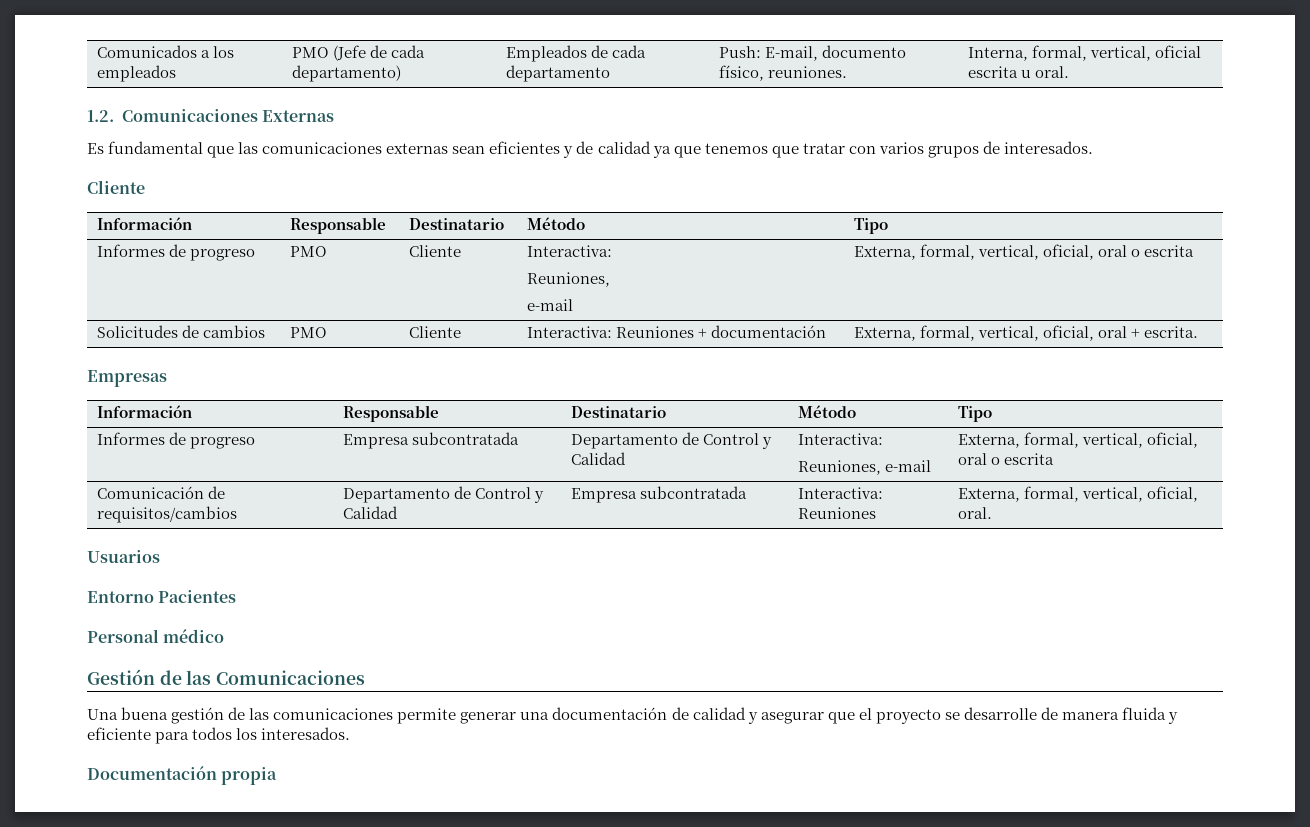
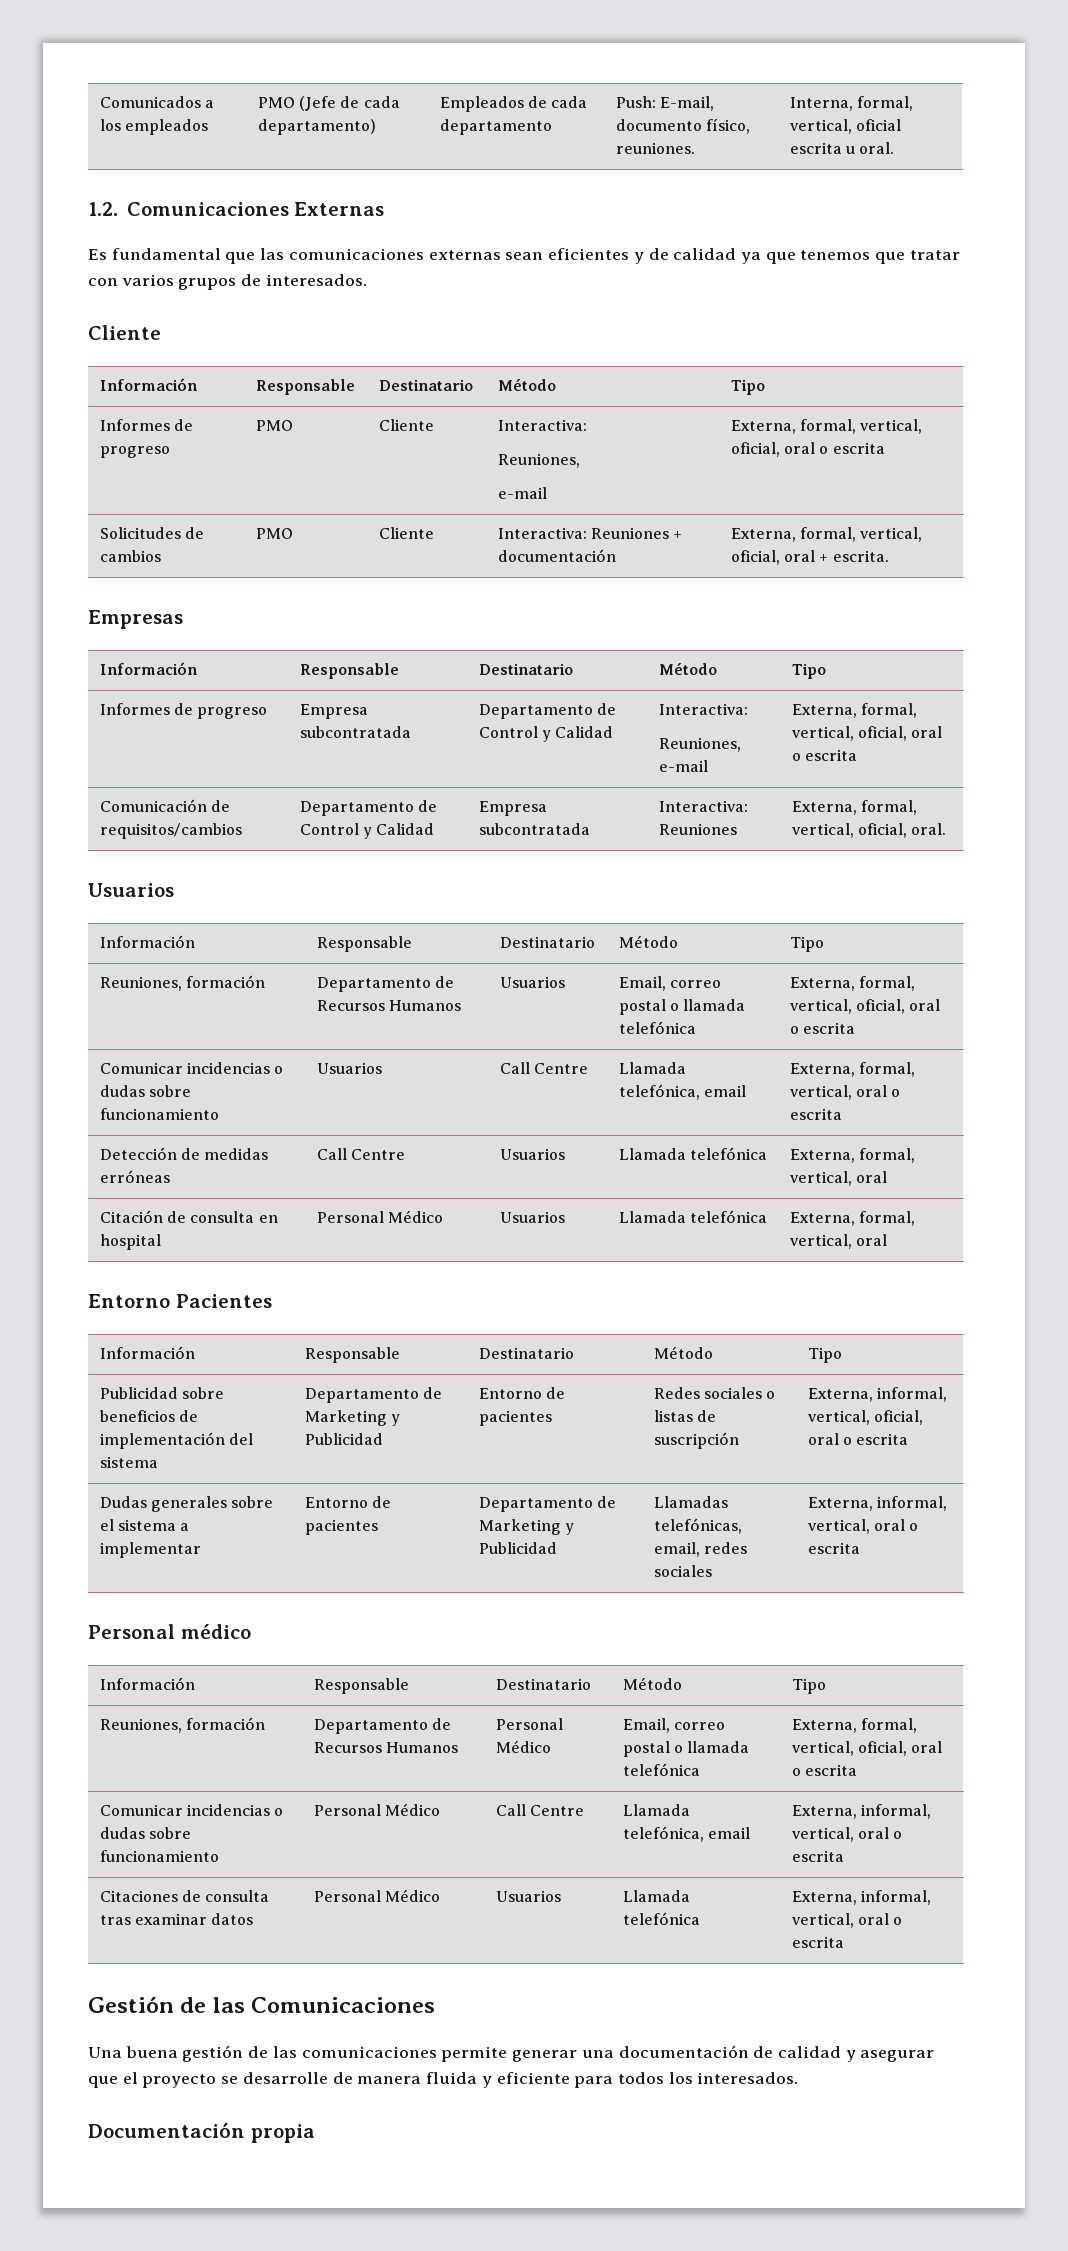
  Comunicación de requisitos/cambios | Departamento de Control y Calidad | Empresa subcontratada | Interactiva: Reuniones | Externa, formal, vertical, oficial, oral.
  Usuarios
+ Información | Responsable | Destinatario | Método | Tipo
+ Reuniones, formación | Departamento de Recursos Humanos | Usuarios | Email, correo postal o llamada telefónica | Externa, formal, vertical, oficial, oral o escrita
+ Comunicar incidencias o dudas sobre funcionamiento | Usuarios | Call Centre | Llamada telefónica, email | Externa, formal, vertical, oral o escrita
+ Detección de medidas erróneas | Call Centre | Usuarios | Llamada telefónica | Externa, formal, vertical, oral
+ Citación de consulta en hospital | Personal Médico | Usuarios | Llamada telefónica | Externa, formal, vertical, oral
  Entorno Pacientes
+ Información | Responsable | Destinatario | Método | Tipo
+ Publicidad sobre beneficios de implementación del sistema | Departamento de Marketing y Publicidad | Entorno de pacientes | Redes sociales o listas de suscripción | Externa, informal, vertical, oficial, oral o escrita
+ Dudas generales sobre el sistema a implementar | Entorno de pacientes | Departamento de Marketing y Publicidad | Llamadas telefónicas, email, redes sociales | Externa, informal, vertical, oral o escrita
  Personal médico
+ Información | Responsable | Destinatario | Método | Tipo
+ Reuniones, formación | Departamento de Recursos Humanos | Personal Médico | Email, correo postal o llamada telefónica | Externa, formal, vertical, oficial, oral o escrita
+ Comunicar incidencias o dudas sobre funcionamiento | Personal Médico | Call Centre | Llamada telefónica, email | Externa, informal, vertical, oral o escrita
+ Citaciones de consulta tras examinar datos | Personal Médico | Usuarios | Llamada telefónica | Externa, informal, vertical, oral o escrita

